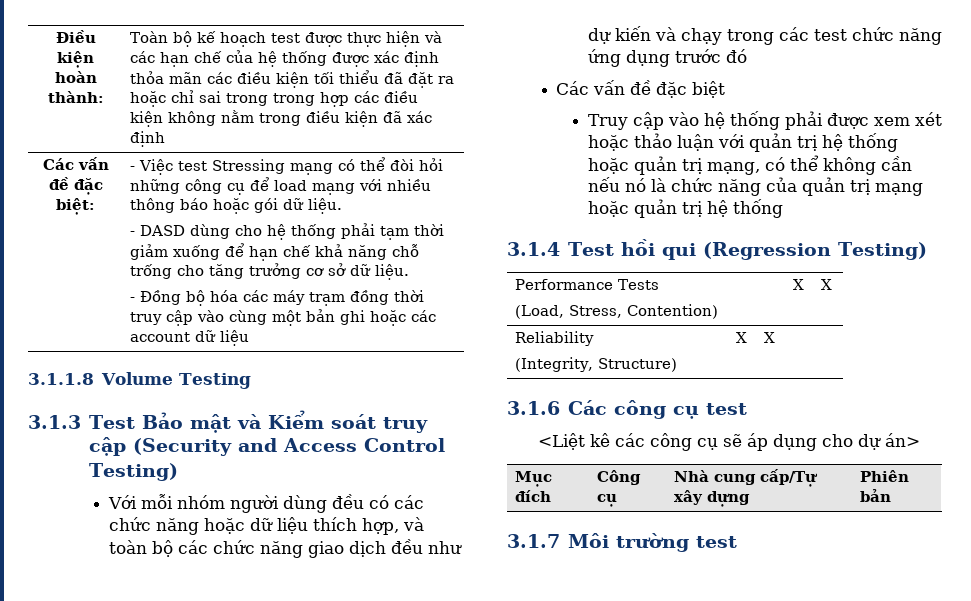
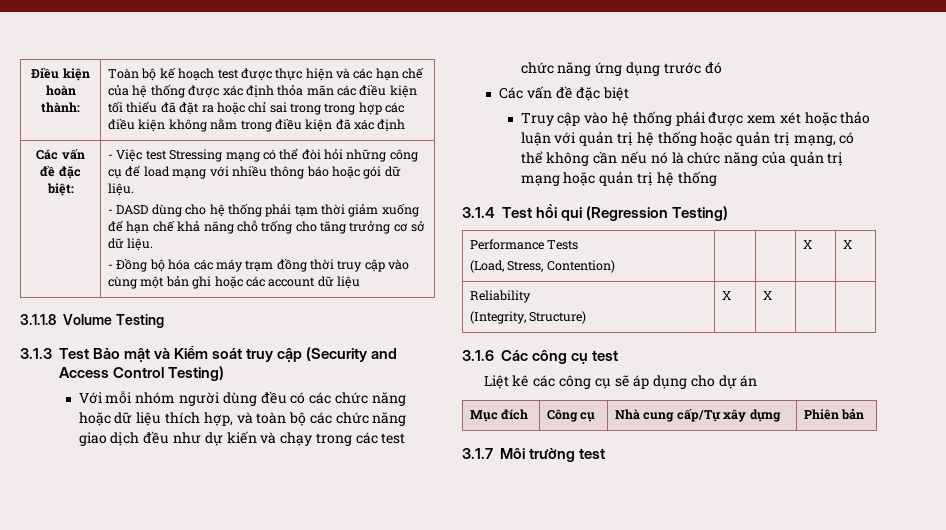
- <Liệt kê các công cụ sẽ áp dụng cho dự án>
+ Liệt kê các công cụ sẽ áp dụng cho dự án

